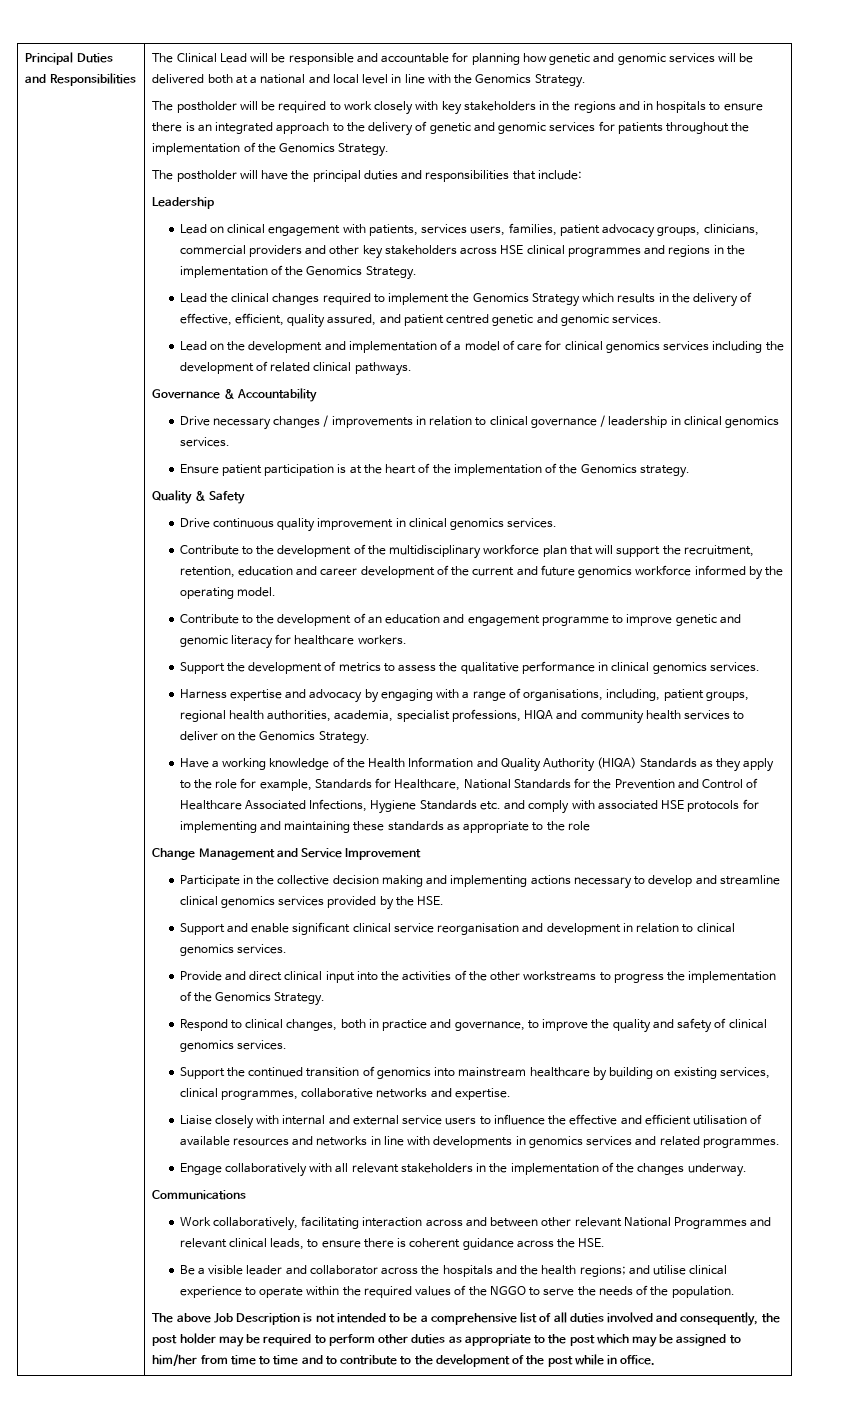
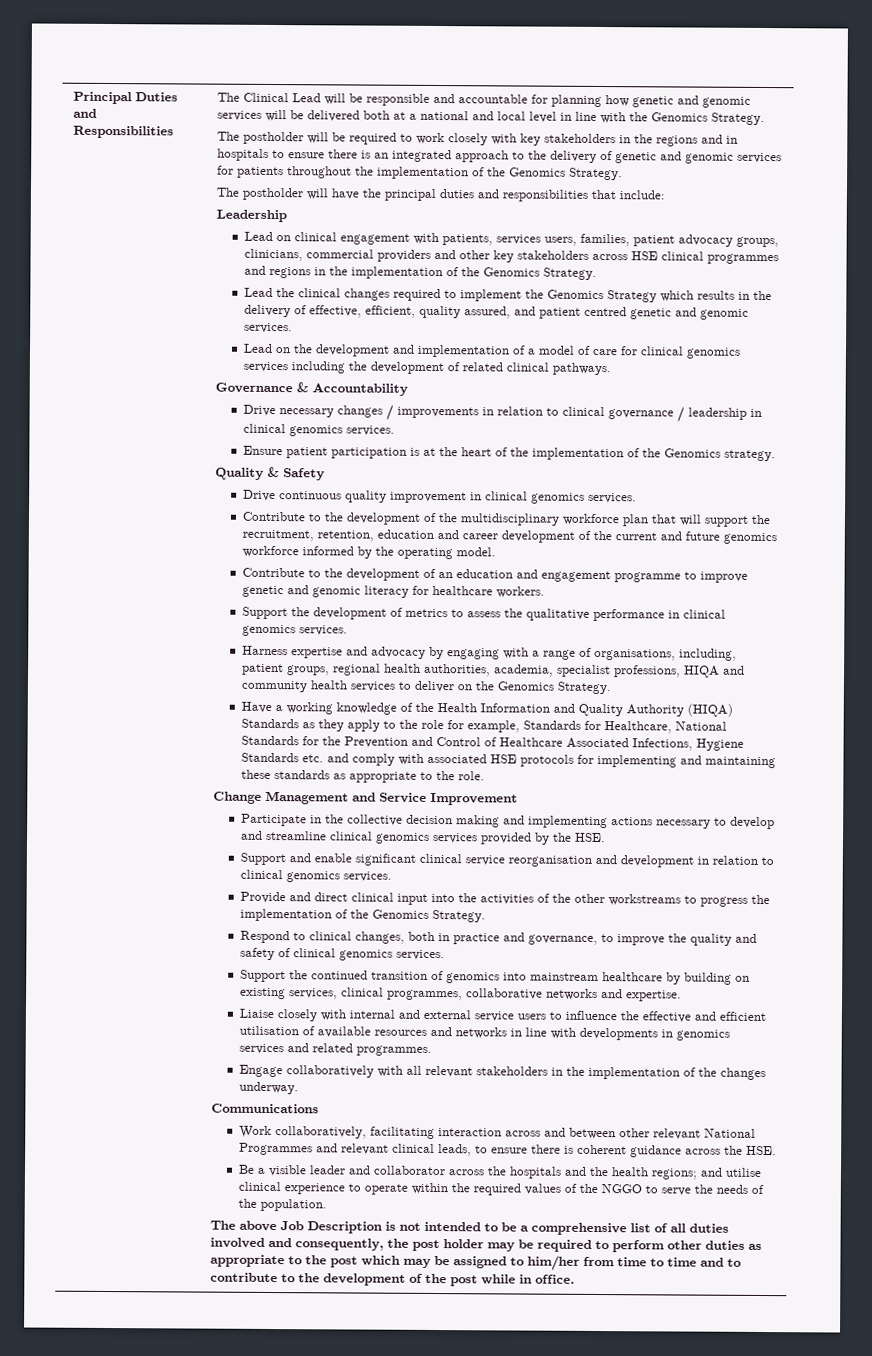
- Have a working knowledge of the Health Information and Quality Authority (HIQA) Standards as they apply to the role for example, Standards for Healthcare, National Standards for the Prevention and Control of Healthcare Associated Infections, Hygiene Standards etc. and comply with associated HSE protocols for implementing and maintaining these standards as appropriate to the role
+ Have a working knowledge of the Health Information and Quality Authority (HIQA) Standards as they apply to the role for example, Standards for Healthcare, National Standards for the Prevention and Control of Healthcare Associated Infections, Hygiene Standards etc. and comply with associated HSE protocols for implementing and maintaining these standards as appropriate to the role.

